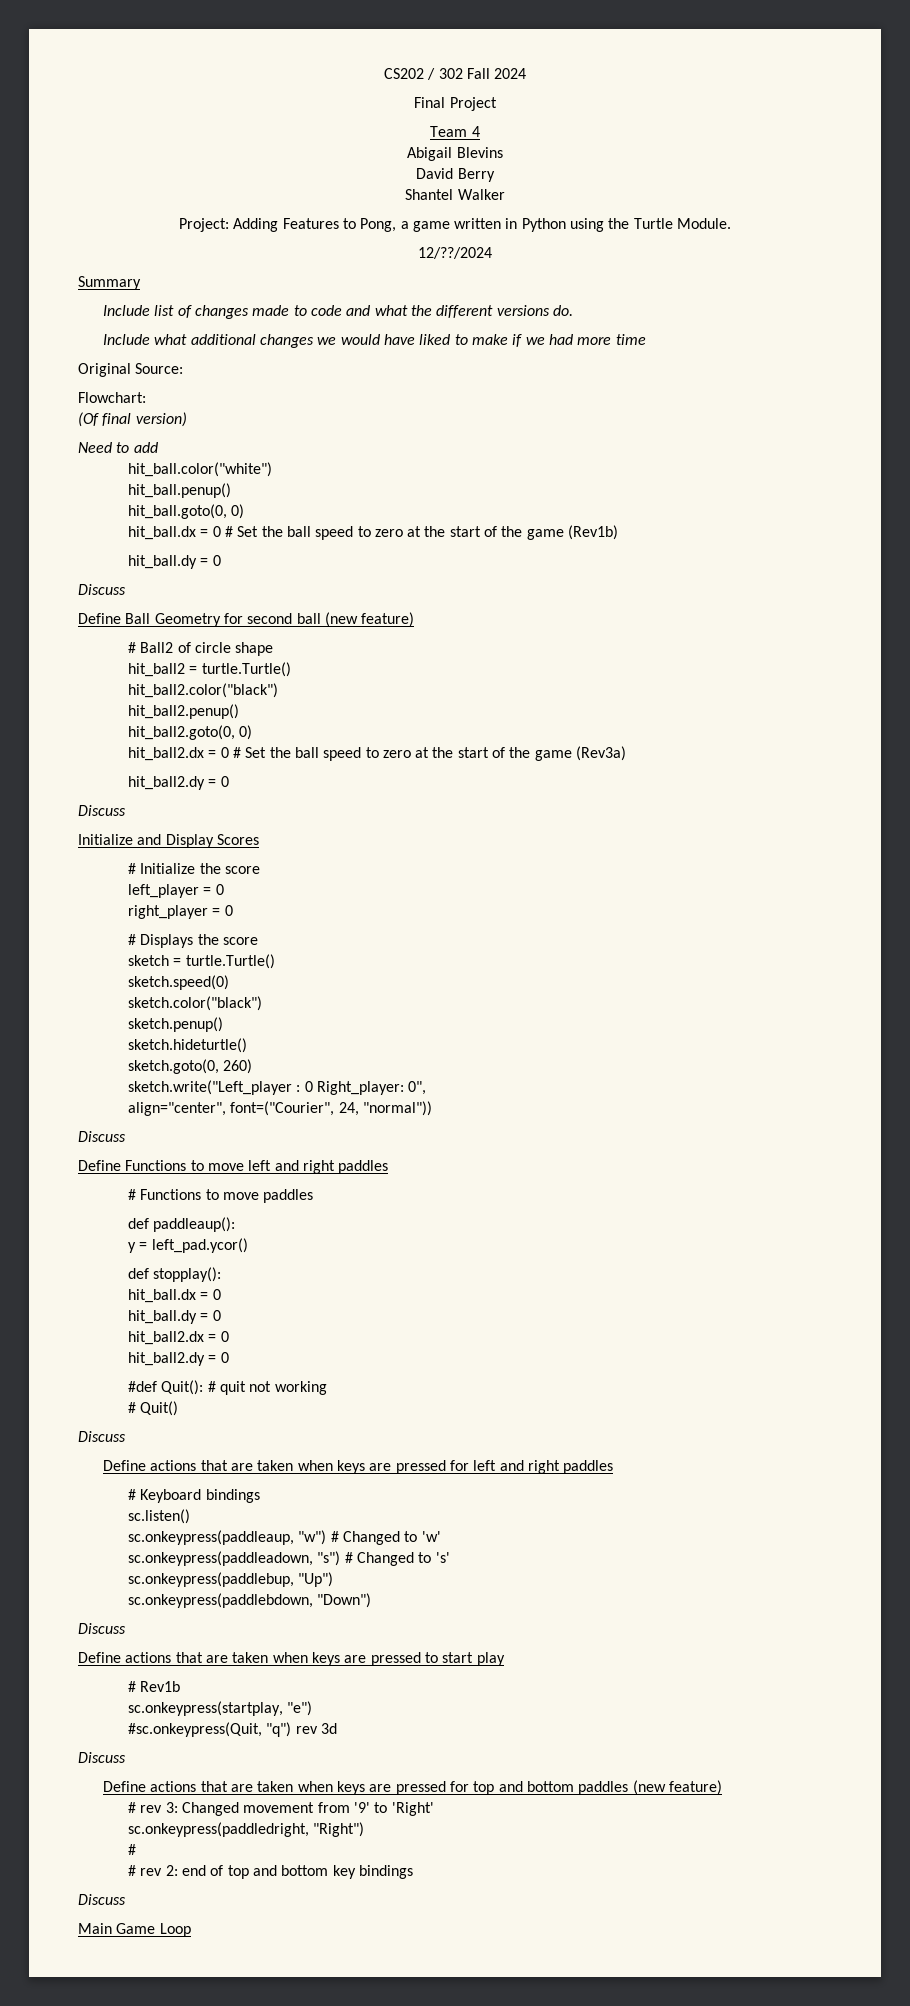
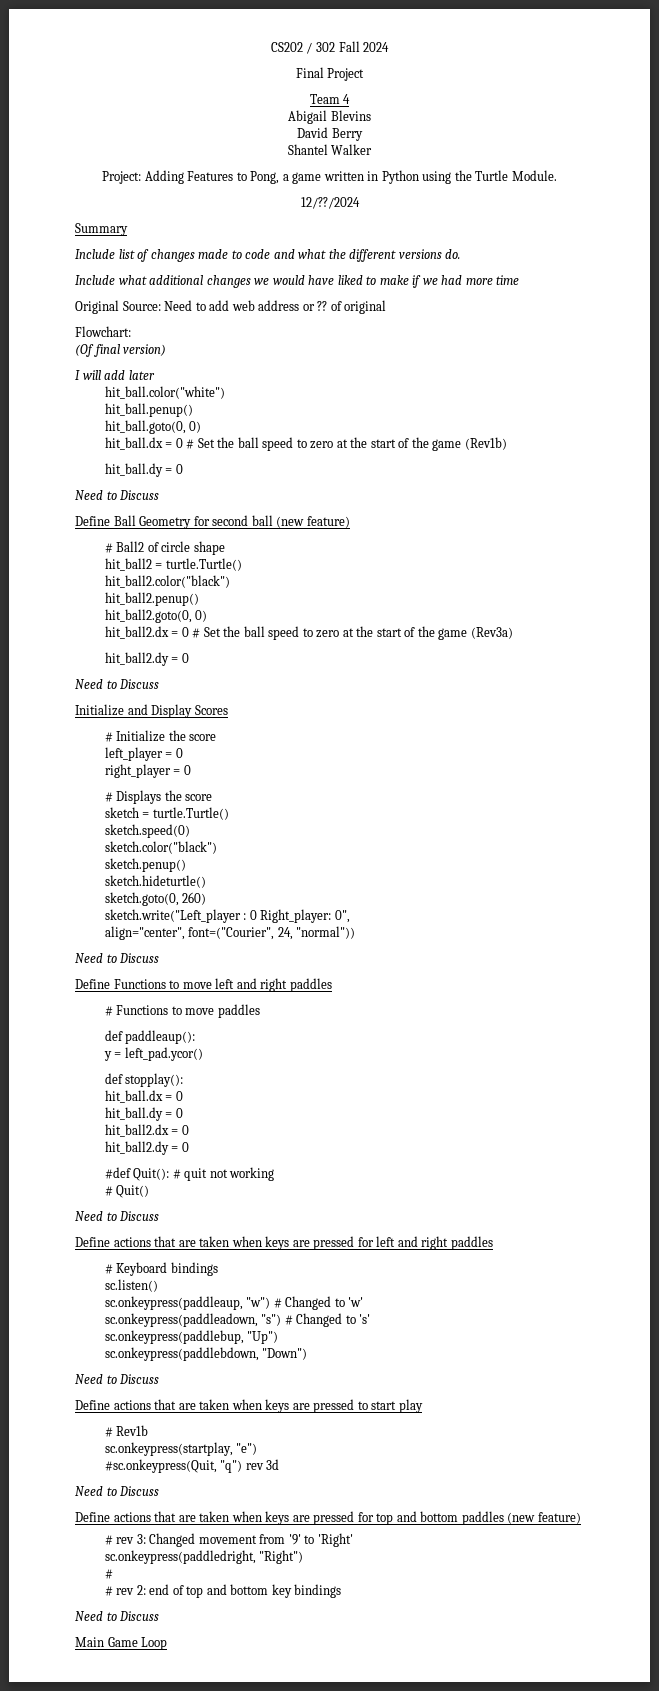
- Original Source:
+ Original Source: Need to add web address or ?? of original
- Need to add
+ I will add later
  hit_ball.dx = 0 # Set the ball speed to zero at the start of the game (Rev1b)
  hit_ball.dy = 0
- Discuss
+ Need to Discuss
  hit_ball2.dx = 0 # Set the ball speed to zero at the start of the game (Rev3a)
  hit_ball2.dy = 0
- Discuss
+ Need to Discuss
  align="center", font=("Courier", 24, "normal"))
- Discuss
+ Need to Discuss
  # Quit()
- Discuss
+ Need to Discuss
  sc.onkeypress(paddlebdown, "Down")
- Discuss
+ Need to Discuss
  #sc.onkeypress(Quit, "q") rev 3d
- Discuss
+ Need to Discuss
  # rev 2: end of top and bottom key bindings
- Discuss
+ Need to Discuss

